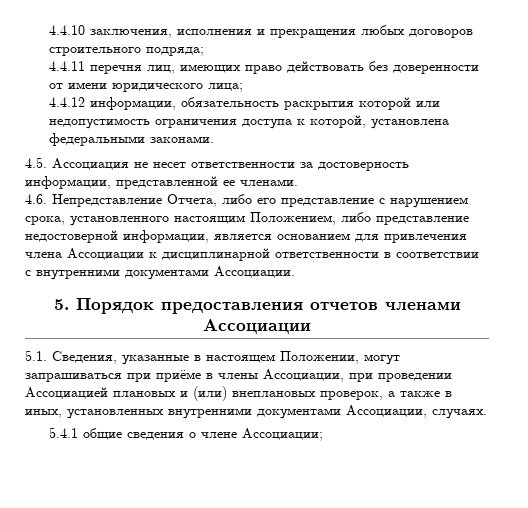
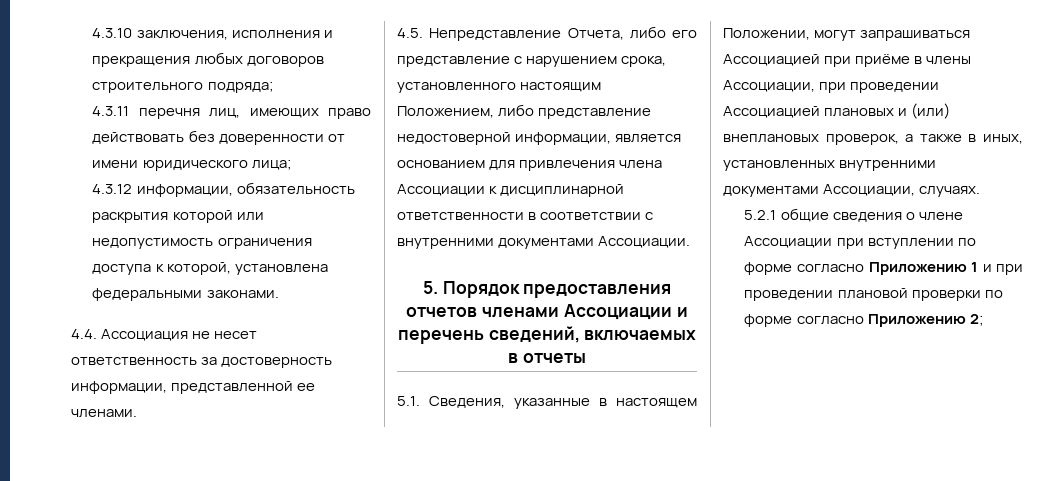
- 4.4.10 заключения, исполнения и прекращения любых договоров строительного подряда;
+ 4.3.10 заключения, исполнения и прекращения любых договоров строительного подряда;
- 4.4.11 перечня лиц, имеющих право действовать без доверенности от имени юридического лица;
+ 4.3.11 перечня лиц, имеющих право действовать без доверенности от имени юридического лица;
- 4.4.12 информации, обязательность раскрытия которой или недопустимость ограничения доступа к которой, установлена федеральными законами.
+ 4.3.12 информации, обязательность раскрытия которой или недопустимость ограничения доступа к которой, установлена федеральными законами.
- 4.5. Ассоциация не несет ответственности за достоверность информации, представленной ее членами.
+ 4.4. Ассоциация не несет ответственность за достоверность информации, представленной ее членами.
- 4.6. Непредставление Отчета, либо его представление с нарушением срока, установленного настоящим Положением, либо представление недостоверной информации, является основанием для привлечения члена Ассоциации к дисциплинарной ответственности в соответствии с внутренними документами Ассоциации.
+ 4.5. Непредставление Отчета, либо его представление с нарушением срока, установленного настоящим Положением, либо представление недостоверной информации, является основанием для привлечения члена Ассоциации к дисциплинарной ответственности в соответствии с внутренними документами Ассоциации.
- 5. Порядок предоставления отчетов членами Ассоциации
+ 5. Порядок предоставления отчетов членами Ассоциации и перечень сведений, включаемых в отчеты
- 5.1. Сведения, указанные в настоящем Положении, могут запрашиваться при приёме в члены Ассоциации, при проведении Ассоциацией плановых и (или) внеплановых проверок, а также в иных, установленных внутренними документами Ассоциации, случаях.
+ 5.1. Сведения, указанные в настоящем Положении, могут запрашиваться Ассоциацией при приёме в члены Ассоциации, при проведении Ассоциацией плановых и (или) внеплановых проверок, а также в иных, установленных внутренними документами Ассоциации, случаях.
- 5.4.1 общие сведения о члене Ассоциации;
+ 5.2.1 общие сведения о члене Ассоциации при вступлении по форме согласно Приложению 1 и при проведении плановой проверки по форме согласно Приложению 2;

